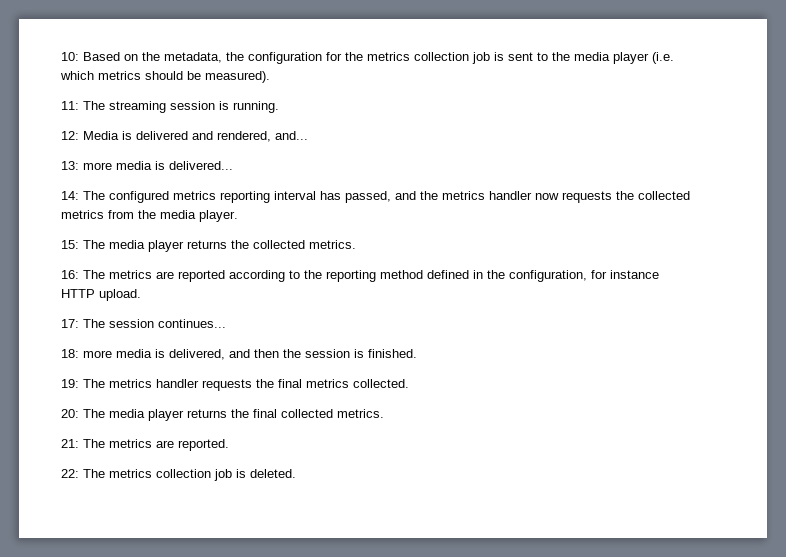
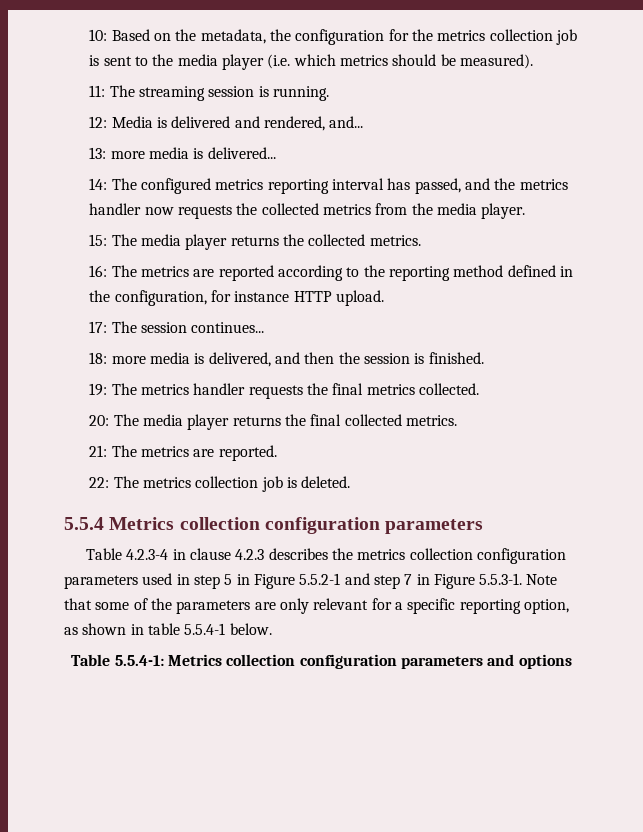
+ 5.5.4 Metrics collection configuration parameters
+ Table 4.2.3-4 in clause 4.2.3 describes the metrics collection configuration parameters used in step 5 in Figure 5.5.2-1 and step 7 in Figure 5.5.3-1. Note that some of the parameters are only relevant for a specific reporting option, as shown in table 5.5.4-1 below.
+ Table 5.5.4-1: Metrics collection configuration parameters and options

